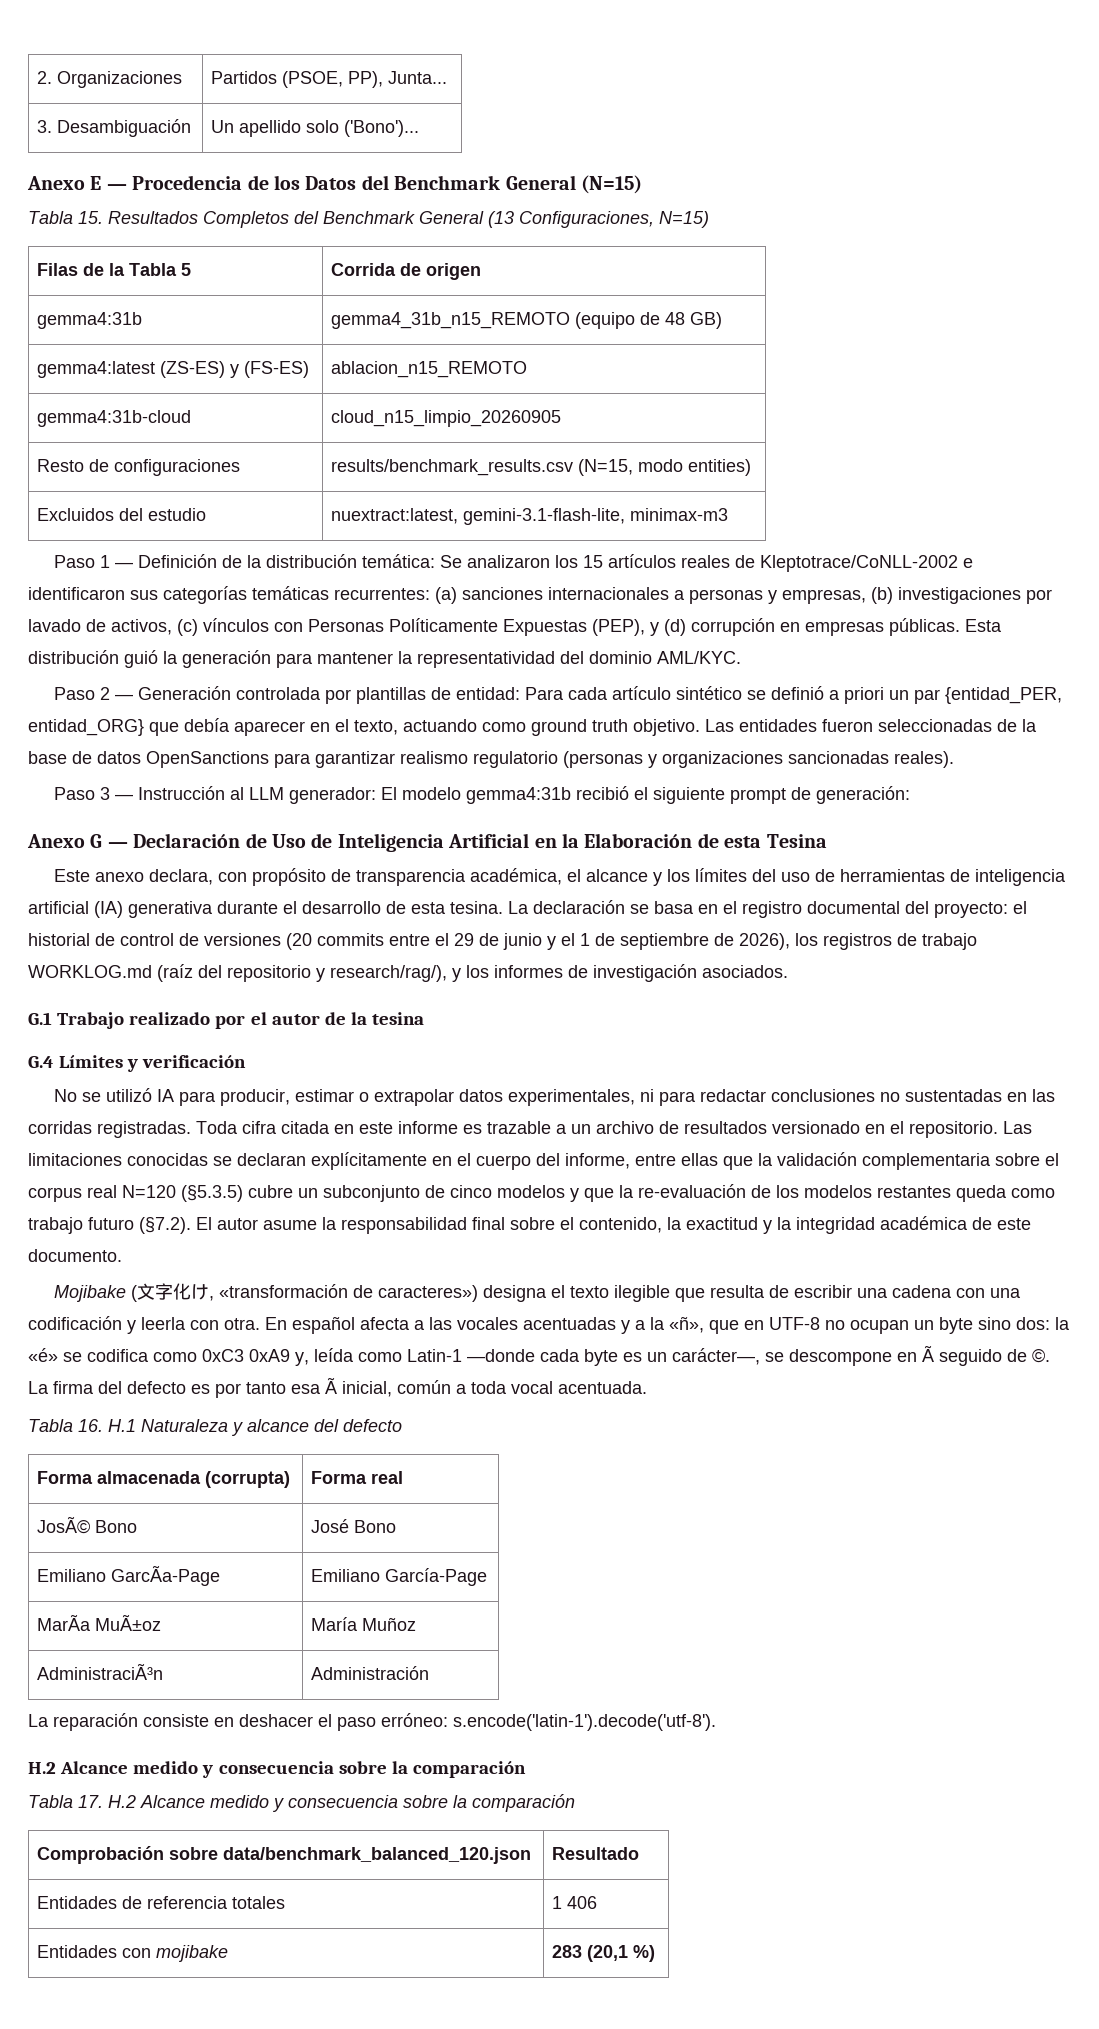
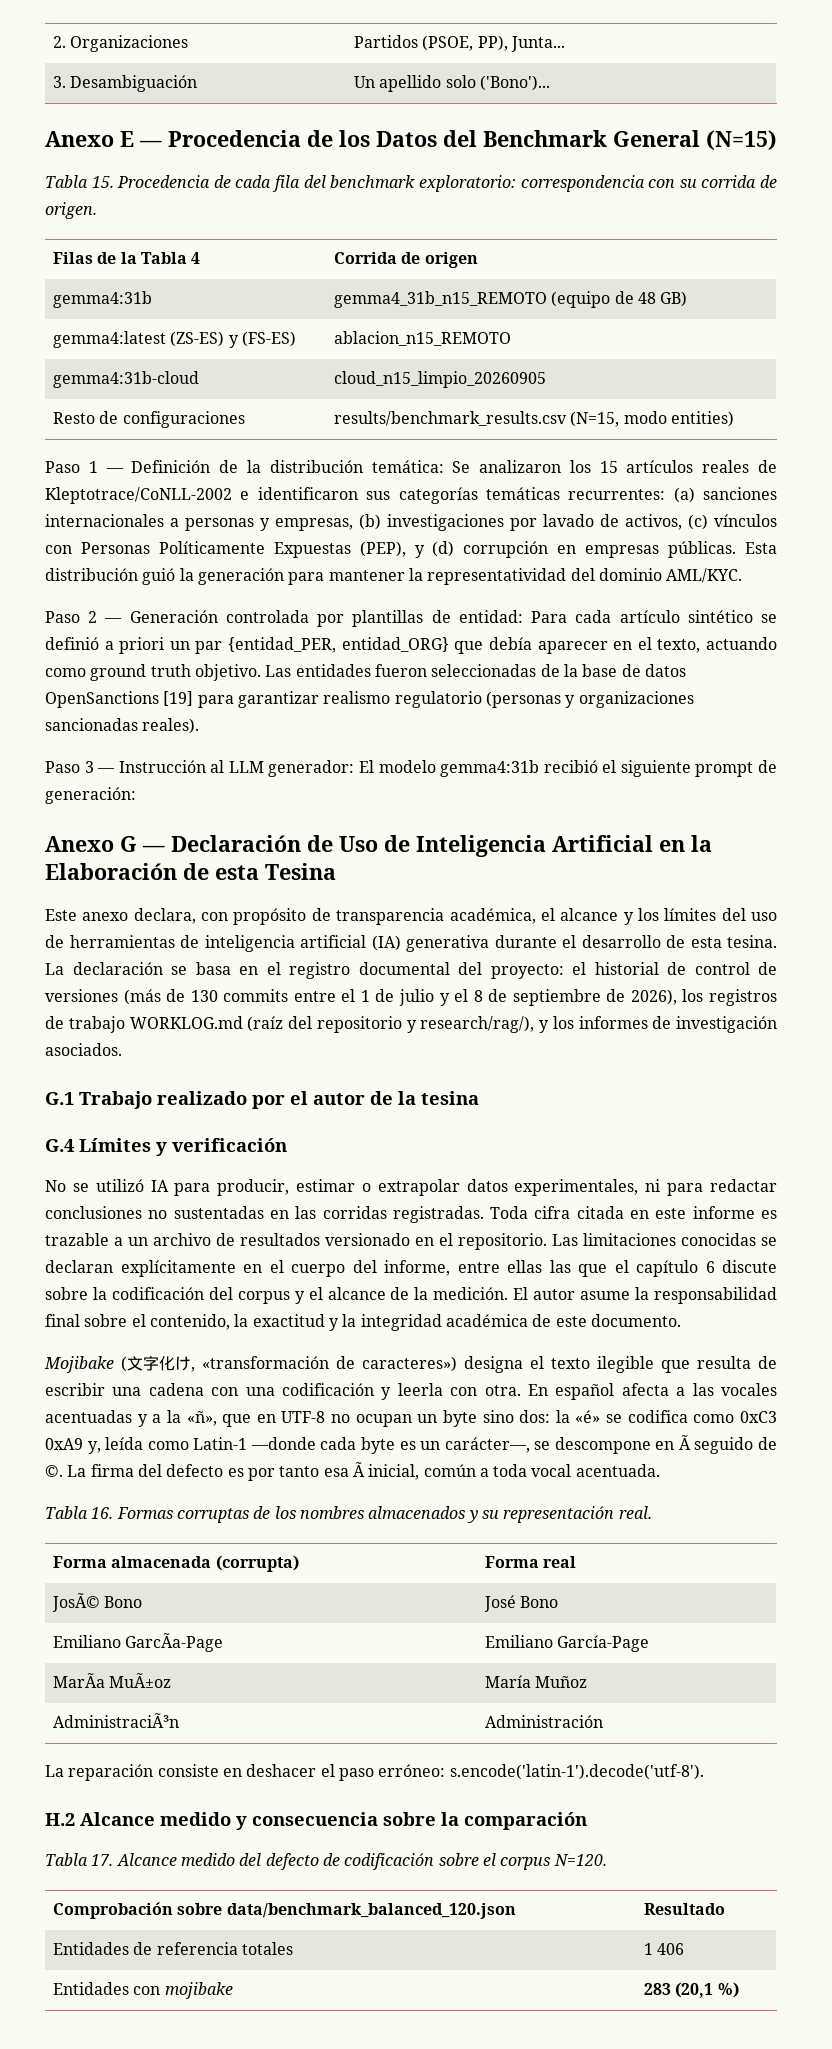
- Tabla 15. Resultados Completos del Benchmark General (13 Configuraciones, N=15)
+ Tabla 15. Procedencia de cada fila del benchmark exploratorio: correspondencia con su corrida de origen.
- Filas de la Tabla 5 | Corrida de origen
+ Filas de la Tabla 4 | Corrida de origen
- Excluidos del estudio | nuextract:latest, gemini-3.1-flash-lite, minimax-m3
- Las entidades fueron seleccionadas de la base de datos OpenSanctions para garantizar realismo regulatorio (personas y organizaciones sancionadas reales).
+ Las entidades fueron seleccionadas de la base de datos OpenSanctions [19] para garantizar realismo regulatorio (personas y organizaciones sancionadas reales).
- La declaración se basa en el registro documental del proyecto: el historial de control de versiones (20 commits entre el 29 de junio y el 1 de septiembre de 2026), los registros de trabajo WORKLOG.md (raíz del repositorio y research/rag/), y los informes de investigación asociados.
+ La declaración se basa en el registro documental del proyecto: el historial de control de versiones (más de 130 commits entre el 1 de julio y el 8 de septiembre de 2026), los registros de trabajo WORKLOG.md (raíz del repositorio y research/rag/), y los informes de investigación asociados.
- Las limitaciones conocidas se declaran explícitamente en el cuerpo del informe, entre ellas que la validación complementaria sobre el corpus real N=120 (§5.3.5) cubre un subconjunto de cinco modelos y que la re-evaluación de los modelos restantes queda como trabajo futuro (§7.2). El autor asume la responsabilidad final sobre el contenido, la exactitud y la integridad académica de este documento.
+ Las limitaciones conocidas se declaran explícitamente en el cuerpo del informe, entre ellas las que el capítulo 6 discute sobre la codificación del corpus y el alcance de la medición. El autor asume la responsabilidad final sobre el contenido, la exactitud y la integridad académica de este documento.
- Tabla 16. H.1 Naturaleza y alcance del defecto
+ Tabla 16. Formas corruptas de los nombres almacenados y su representación real.
- Tabla 17. H.2 Alcance medido y consecuencia sobre la comparación
+ Tabla 17. Alcance medido del defecto de codificación sobre el corpus N=120.

